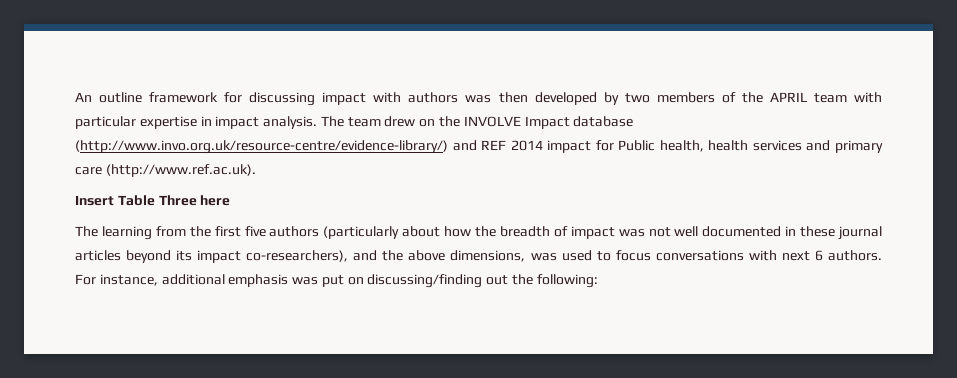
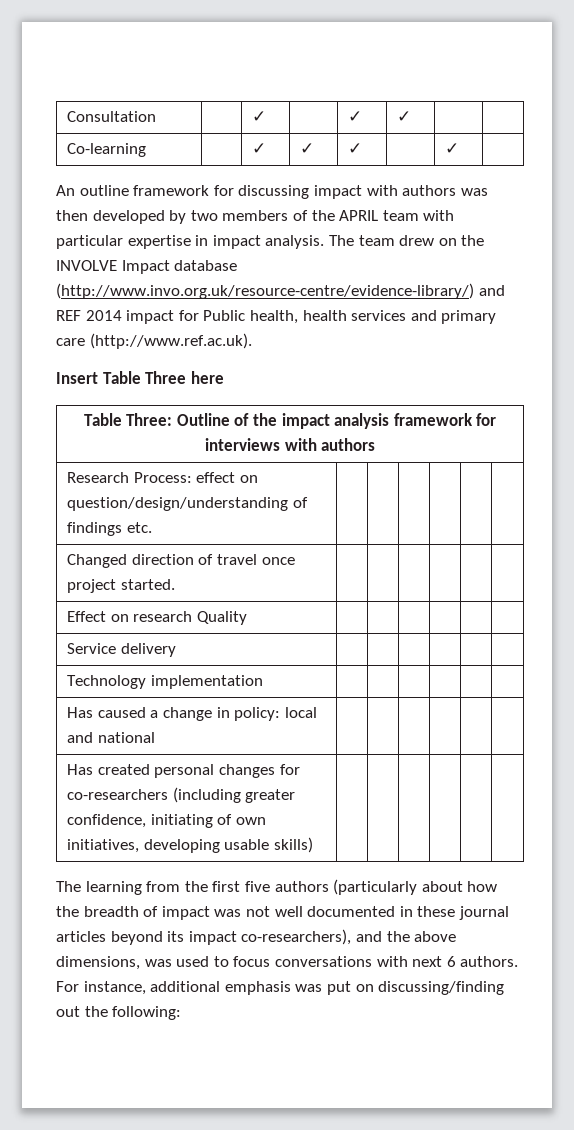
+ Consultation | | ✓ | | ✓ | ✓ | |
+ Co-learning | | ✓ | ✓ | ✓ | | ✓ |
+ Table Three: Outline of the impact analysis framework for interviews with authors
+ Research Process: effect on question/design/understanding of findings etc. | | | | | |
+ Changed direction of travel once project started. | | | | | |
+ Effect on research Quality | | | | | |
+ Service delivery | | | | | |
+ Technology implementation | | | | | |
+ Has caused a change in policy: local and national | | | | | |
+ Has created personal changes for co-researchers (including greater confidence, initiating of own initiatives, developing usable skills) | | | | | |

